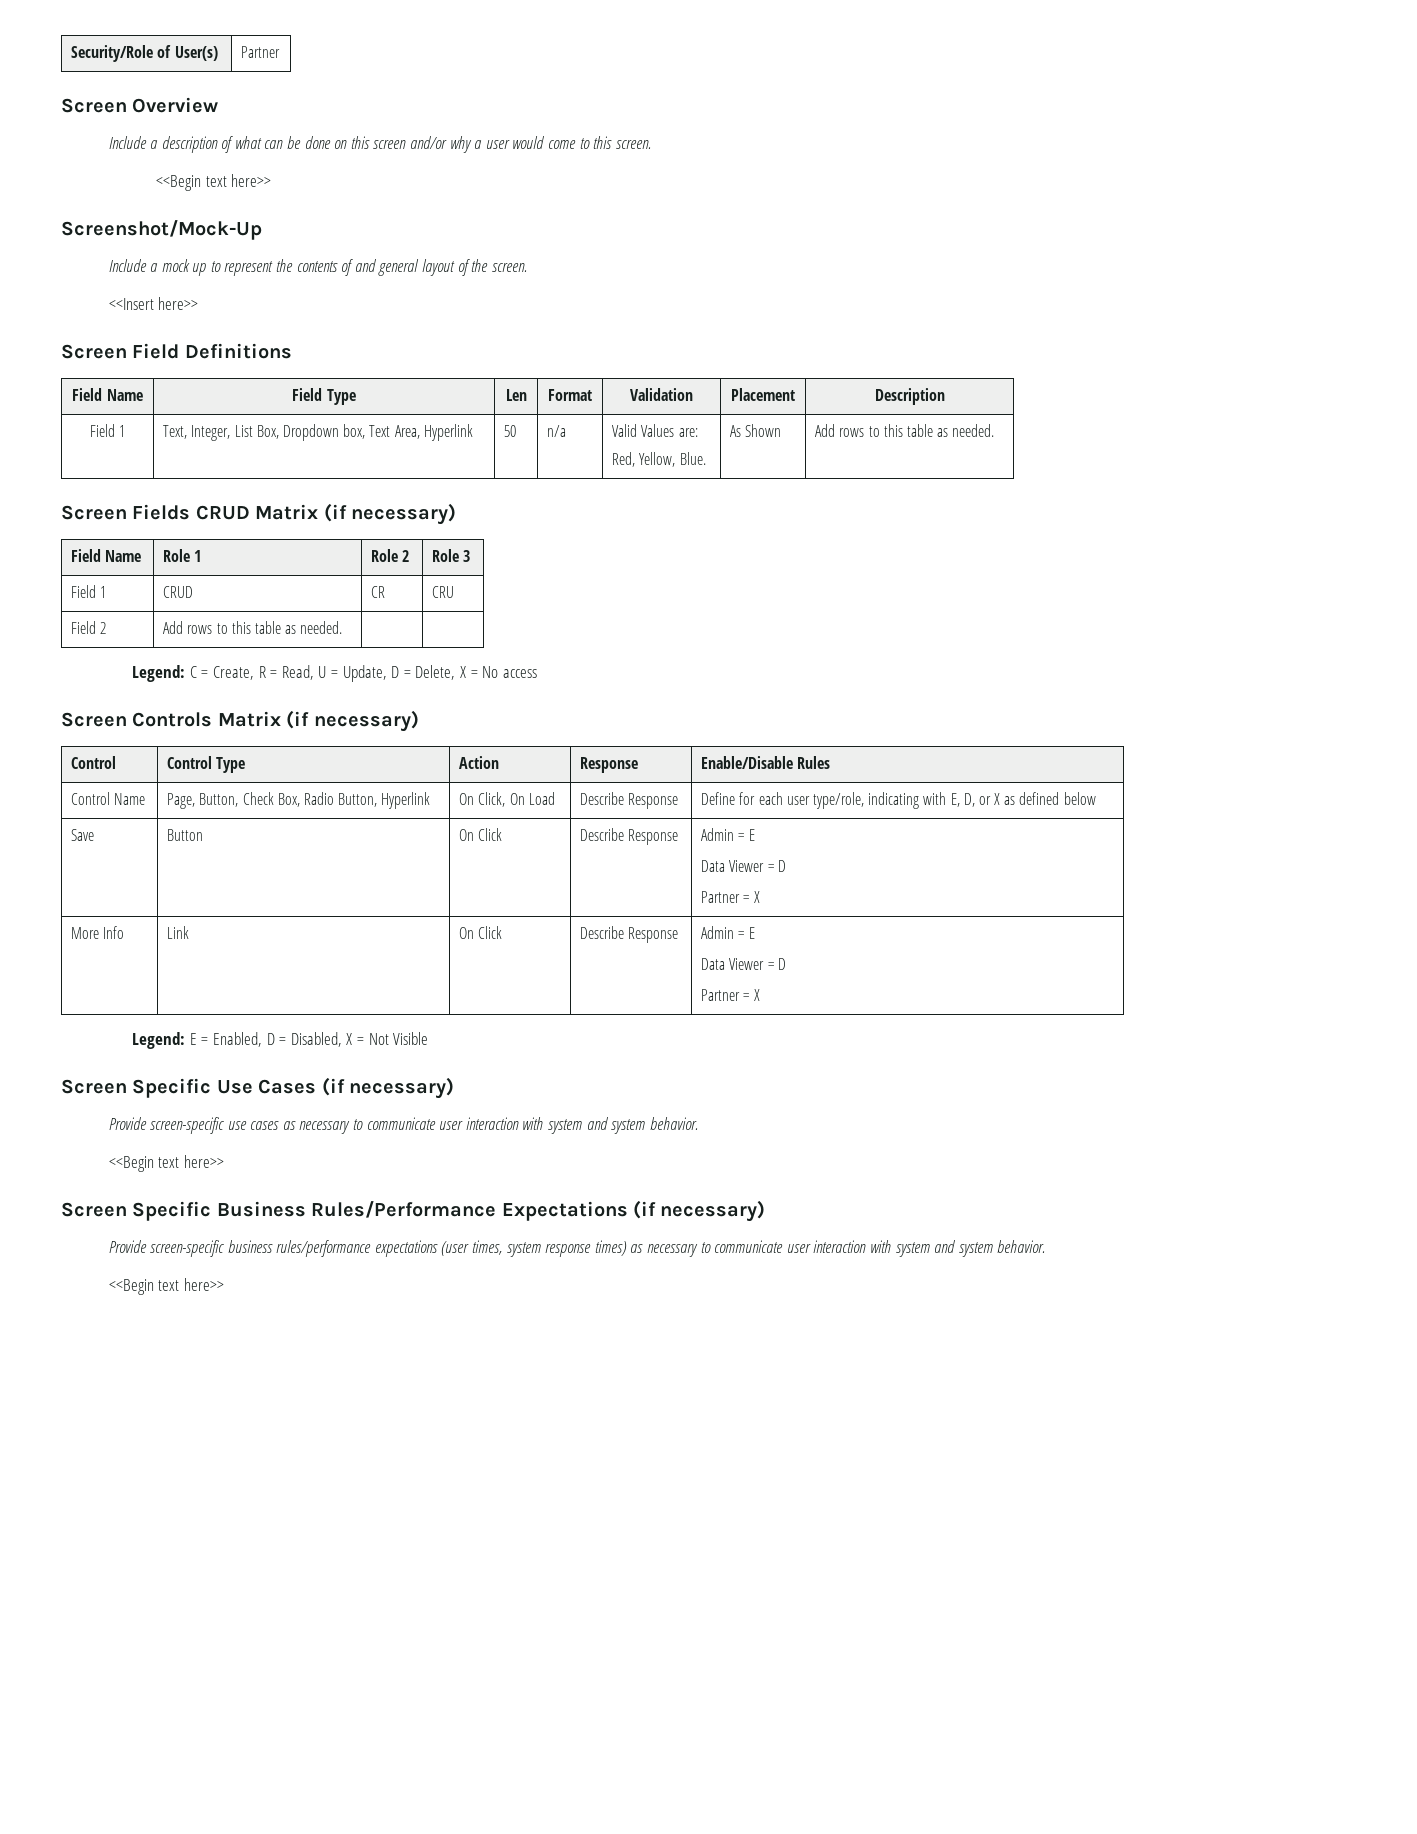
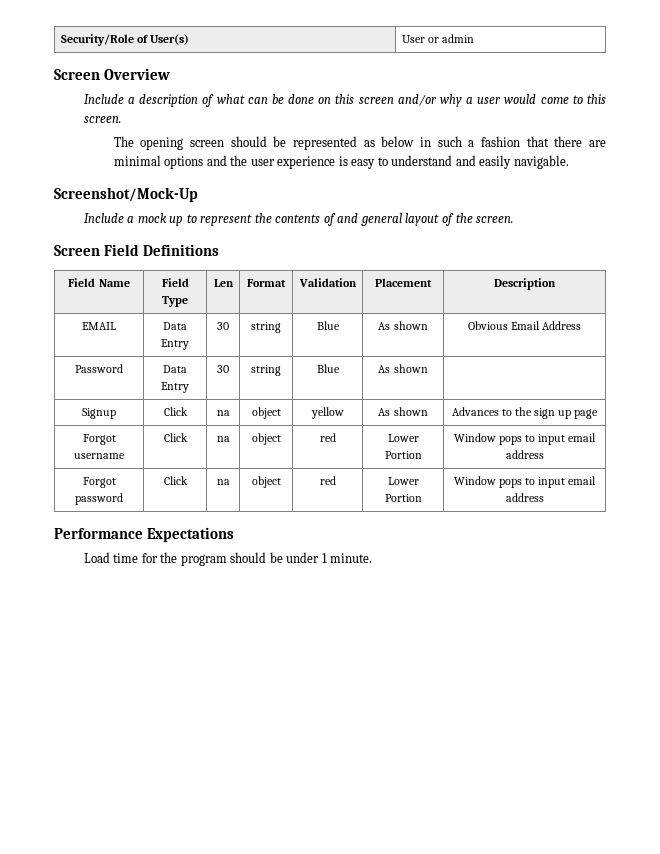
- Security/Role of User(s) | Partner
+ Security/Role of User(s) | User or admin
  Include a description of what can be done on this screen and/or why a user would come to this screen.
- <<Begin text here>>
+ The opening screen should be represented as below in such a fashion that there are minimal options and the user experience is easy to understand and easily navigable.
- <<Insert here>>
- Field 1 | Text, Integer, List Box, Dropdown box, Text Area, Hyperlink | 50 | n/a | Valid Values are:
- Red, Yellow, Blue. | As Shown | Add rows to this table as needed.
- Screen Fields CRUD Matrix (if necessary)
- Field Name | Role 1 | Role 2 | Role 3
- Field 1 | CRUD | CR | CRU
- Field 2 | Add rows to this table as needed. | |
- Legend: C = Create, R = Read, U = Update, D = Delete, X = No access
- Screen Controls Matrix (if necessary)
- Control | Control Type | Action | Response | Enable/Disable Rules
- Control Name | Page, Button, Check Box, Radio Button, Hyperlink | On Click, On Load | Describe Response | Define for each user type/role, indicating with E, D, or X as defined below
- Save | Button | On Click | Describe Response | Admin = E
- Data Viewer = D
- Partner = X
- More Info | Link | On Click | Describe Response | Admin = E
- Data Viewer = D
- Partner = X
- Legend: E = Enabled, D = Disabled, X = Not Visible
- Screen Specific Use Cases (if necessary)
- Provide screen-specific use cases as necessary to communicate user interaction with system and system behavior.
- <<Begin text here>>
- Screen Specific Business Rules/Performance Expectations (if necessary)
- Provide screen-specific business rules/performance expectations (user times, system response times) as necessary to communicate user interaction with system and system behavior.
- <<Begin text here>>
+ EMAIL | Data Entry | 30 | string | Blue | As shown | Obvious Email Address
+ Password | Data Entry | 30 | string | Blue | As shown |
+ Signup | Click | na | object | yellow | As shown | Advances to the sign up page
+ Forgot username | Click | na | object | red | Lower Portion | Window pops to input email address
+ Forgot password | Click | na | object | red | Lower Portion | Window pops to input email address
+ Performance Expectations
+ Load time for the program should be under 1 minute.

